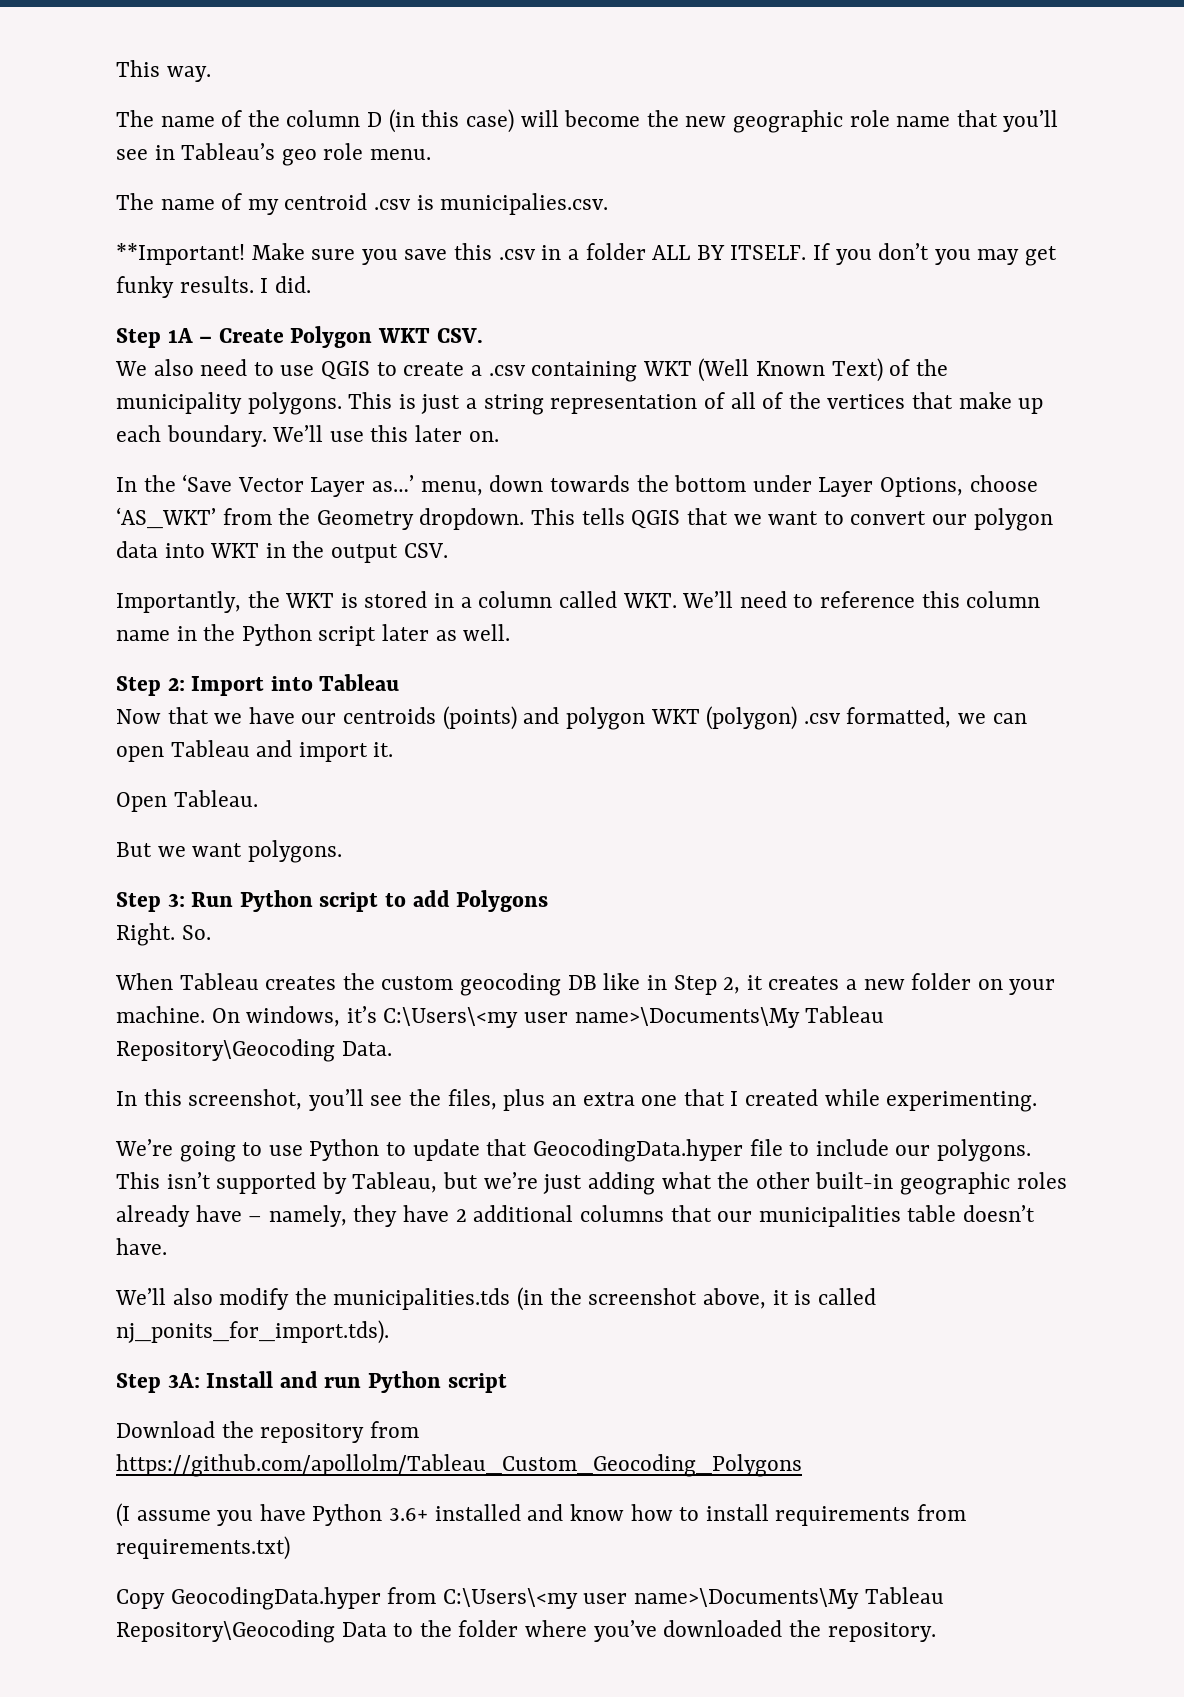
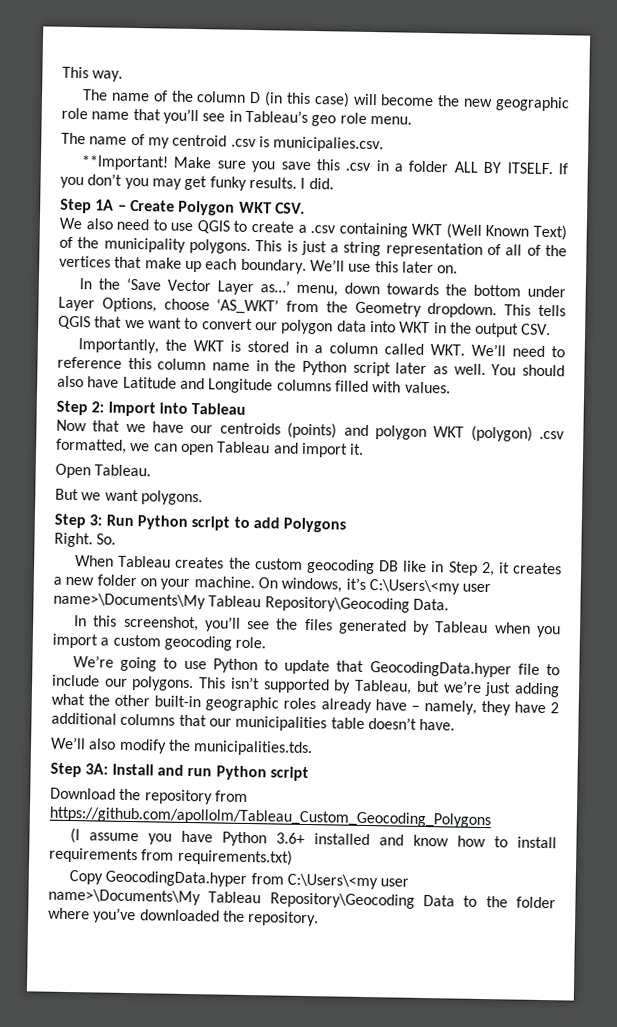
+ You should also have Latitude and Longitude columns filled with values.
- In this screenshot, you’ll see the files, plus an extra one that I created while experimenting.
+ In this screenshot, you’ll see the files generated by Tableau when you import a custom geocoding role.
- We’ll also modify the municipalities.tds (in the screenshot above, it is called nj_ponits_for_import.tds).
+ We’ll also modify the municipalities.tds.

